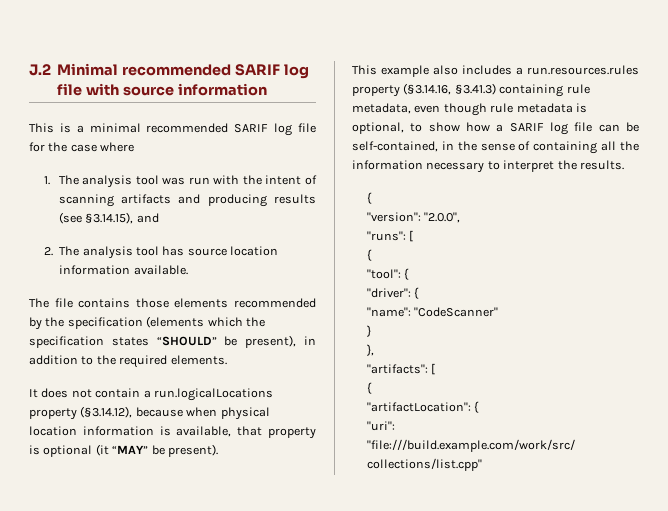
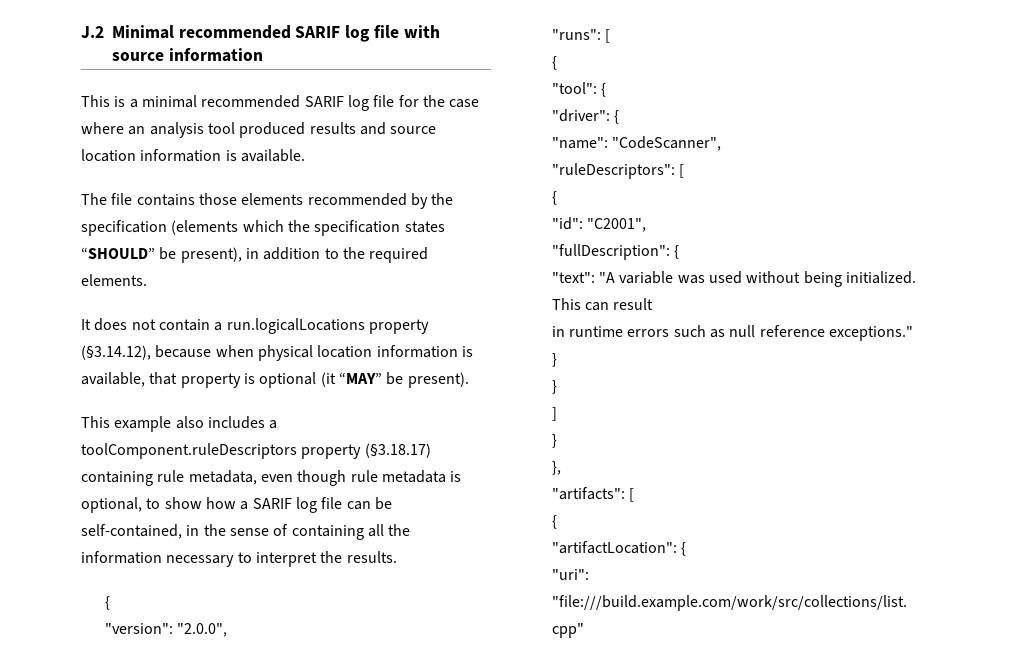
- This is a minimal recommended SARIF log file for the case where
- 1. The analysis tool was run with the intent of scanning artifacts and producing results (see §3.14.15), and
- 2. The analysis tool has source location information available.
+ This is a minimal recommended SARIF log file for the case where an analysis tool produced results and source location information is available.
- This example also includes a run.resources.rules property (§3.14.16, §3.41.3) containing rule metadata, even though rule metadata is optional, to show how a SARIF log file can be self-contained, in the sense of containing all the information necessary to interpret the results.
+ This example also includes a toolComponent.ruleDescriptors property (§3.18.17) containing rule metadata, even though rule metadata is optional, to show how a SARIF log file can be self-contained, in the sense of containing all the information necessary to interpret the results.
- "name": "CodeScanner"
+ "name": "CodeScanner",
+ "ruleDescriptors": [
+ {
+ "id": "C2001",
+ "fullDescription": {
+ "text": "A variable was used without being initialized. This can result
+ in runtime errors such as null reference exceptions."
+ }
+ }
+ ]

